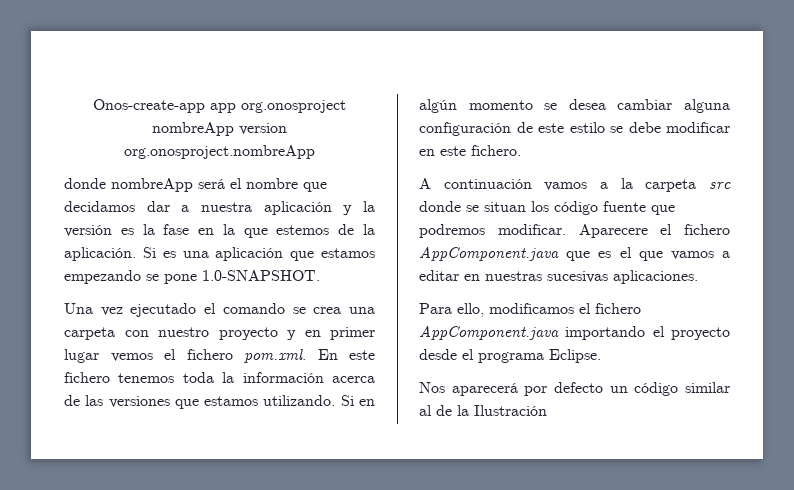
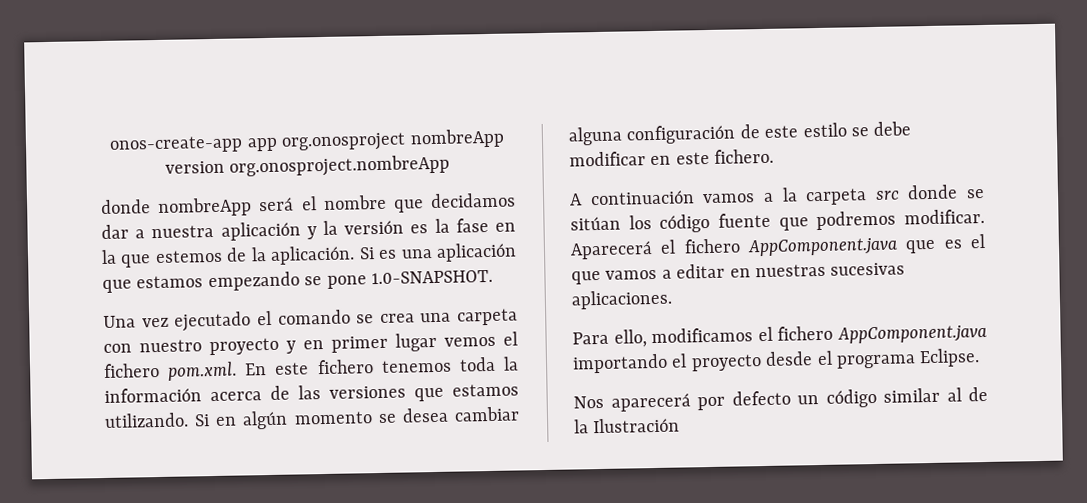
- Onos-create-app app org.onosproject nombreApp version org.onosproject.nombreApp
+ onos-create-app app org.onosproject nombreApp version org.onosproject.nombreApp
- A continuación vamos a la carpeta src donde se situan los código fuente que podremos modificar.
+ A continuación vamos a la carpeta src donde se sitúan los código fuente que podremos modificar.
- Aparecere el fichero AppComponent.java que es el que vamos a editar en nuestras sucesivas aplicaciones.
+ Aparecerá el fichero AppComponent.java que es el que vamos a editar en nuestras sucesivas aplicaciones.

